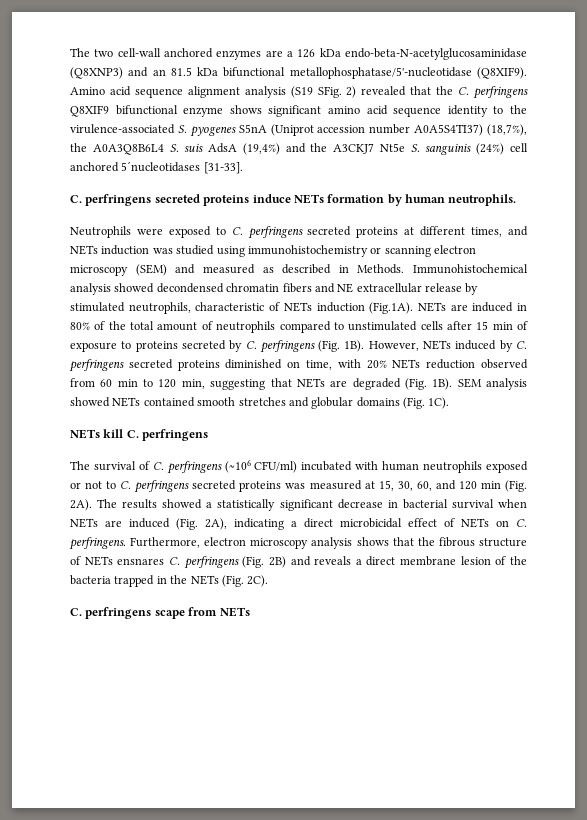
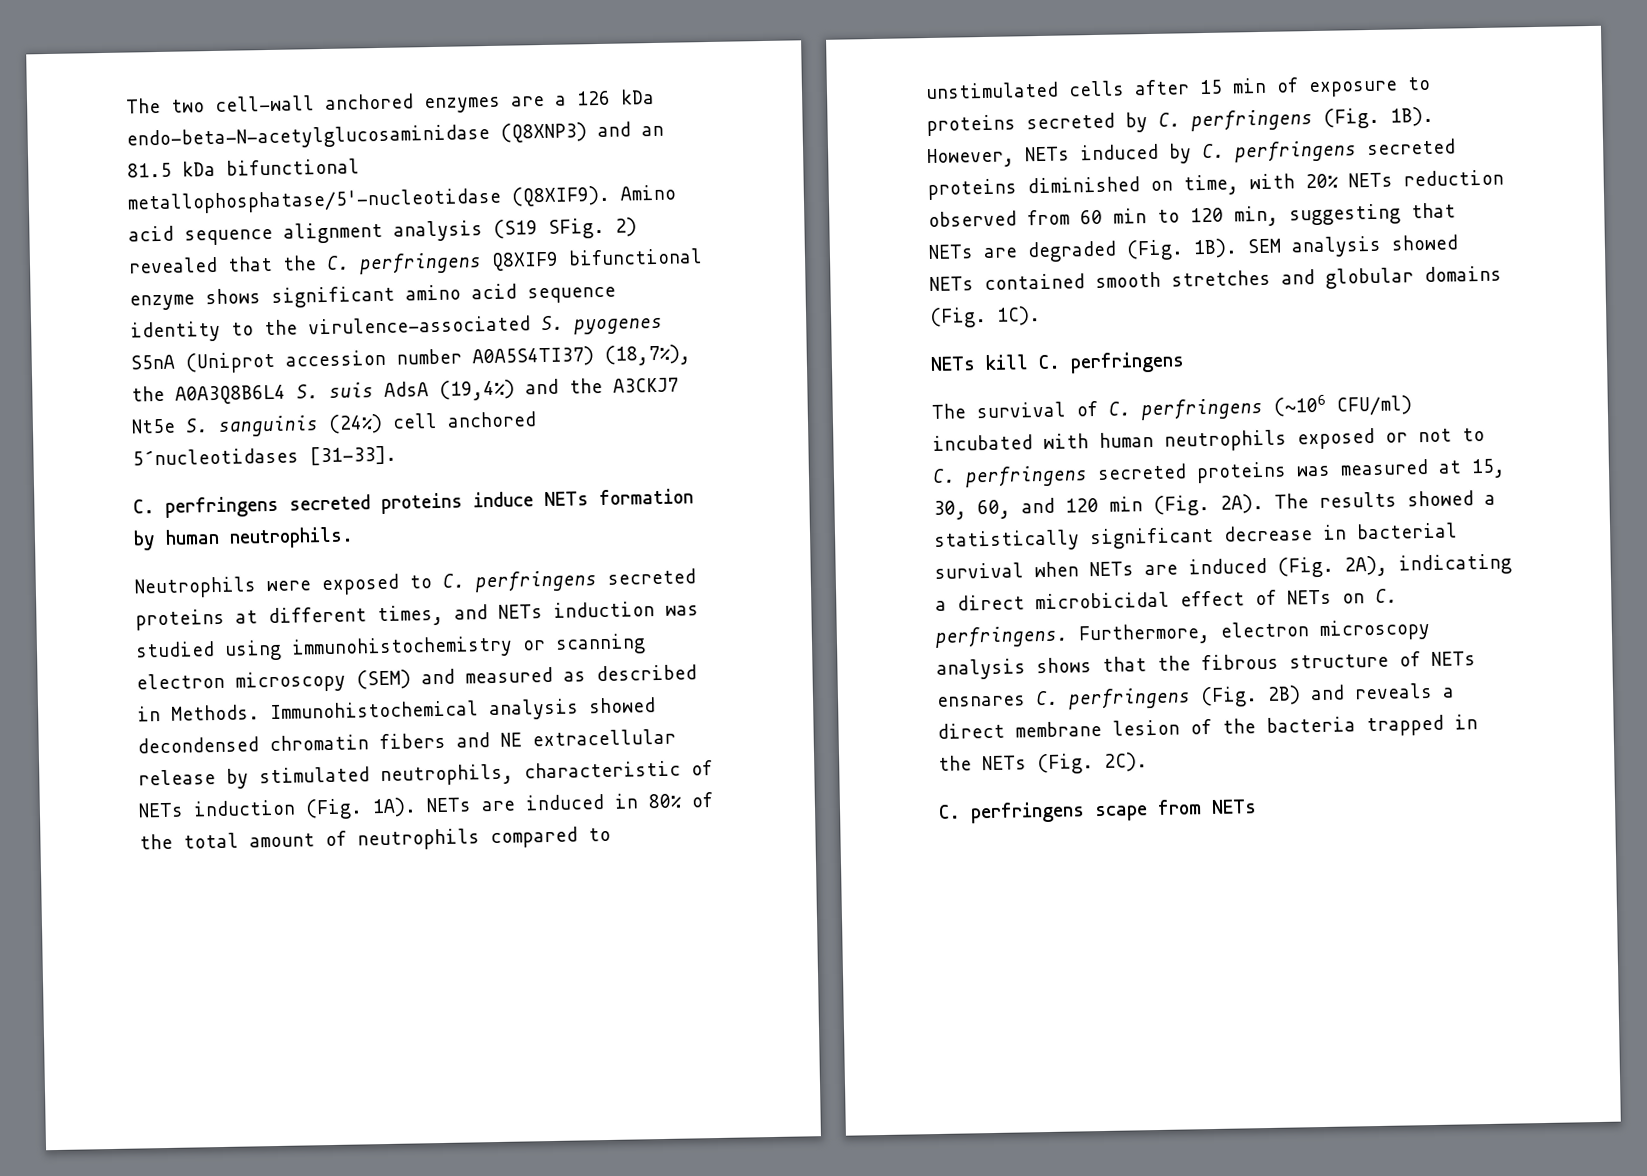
- Immunohistochemical analysis showed decondensed chromatin fibers and NE extracellular release by stimulated neutrophils, characteristic of NETs induction (Fig.1A). NETs are induced in 80% of the total amount of neutrophils compared to unstimulated cells after 15 min of exposure to proteins secreted by C. perfringens (Fig. 1B).
+ Immunohistochemical analysis showed decondensed chromatin fibers and NE extracellular release by stimulated neutrophils, characteristic of NETs induction (Fig. 1A). NETs are induced in 80% of the total amount of neutrophils compared to unstimulated cells after 15 min of exposure to proteins secreted by C. perfringens (Fig. 1B).

